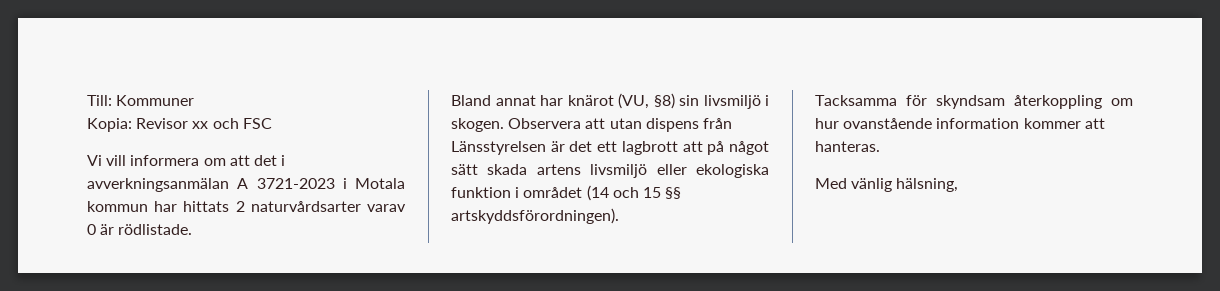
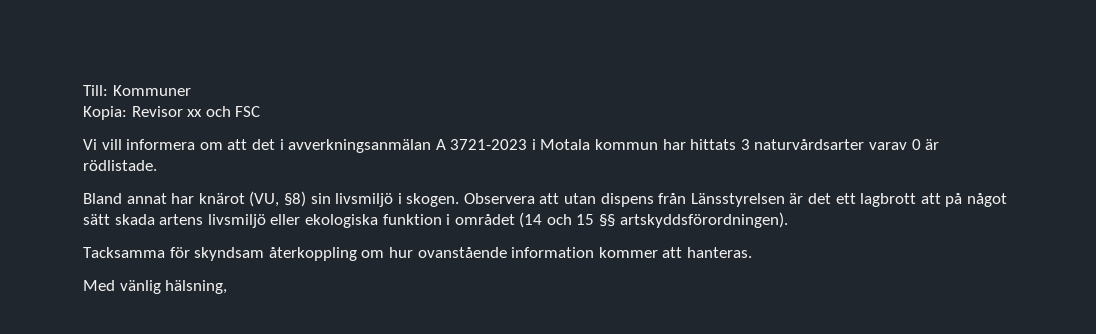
- Vi vill informera om att det i avverkningsanmälan A 3721-2023 i Motala kommun har hittats 2 naturvårdsarter varav 0 är rödlistade.
+ Vi vill informera om att det i avverkningsanmälan A 3721-2023 i Motala kommun har hittats 3 naturvårdsarter varav 0 är rödlistade.

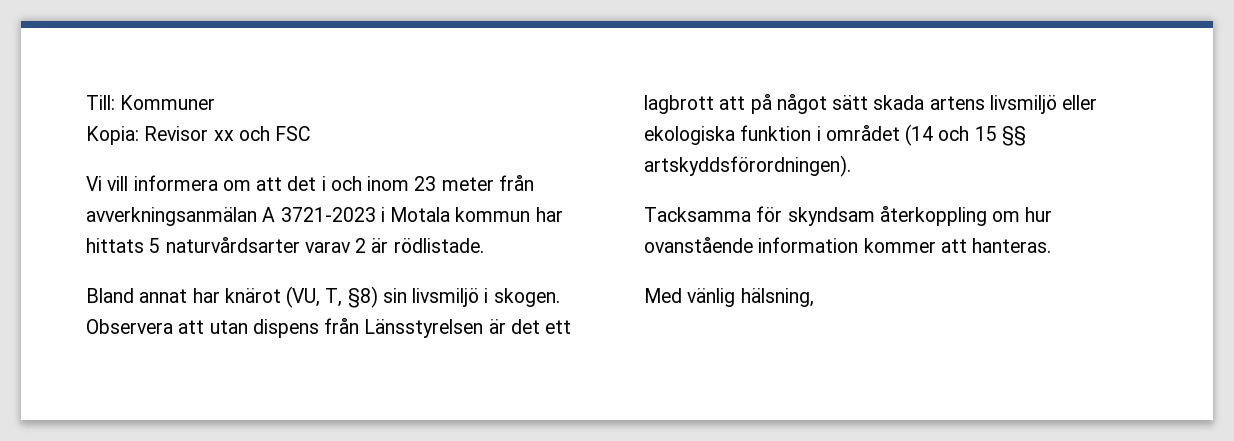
- Vi vill informera om att det i avverkningsanmälan A 3721-2023 i Motala kommun har hittats 3 naturvårdsarter varav 0 är rödlistade.
+ Vi vill informera om att det i och inom 23 meter från avverkningsanmälan A 3721-2023 i Motala kommun har hittats 5 naturvårdsarter varav 2 är rödlistade.
- Bland annat har knärot (VU, §8) sin livsmiljö i skogen.
+ Bland annat har knärot (VU, T, §8) sin livsmiljö i skogen.

